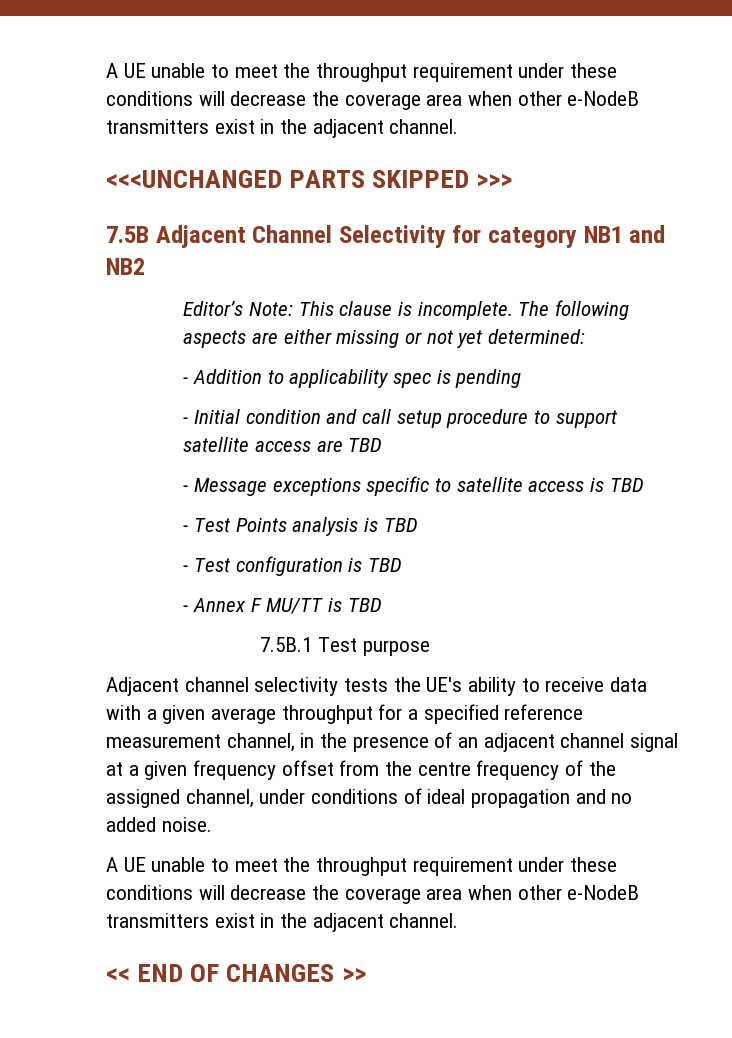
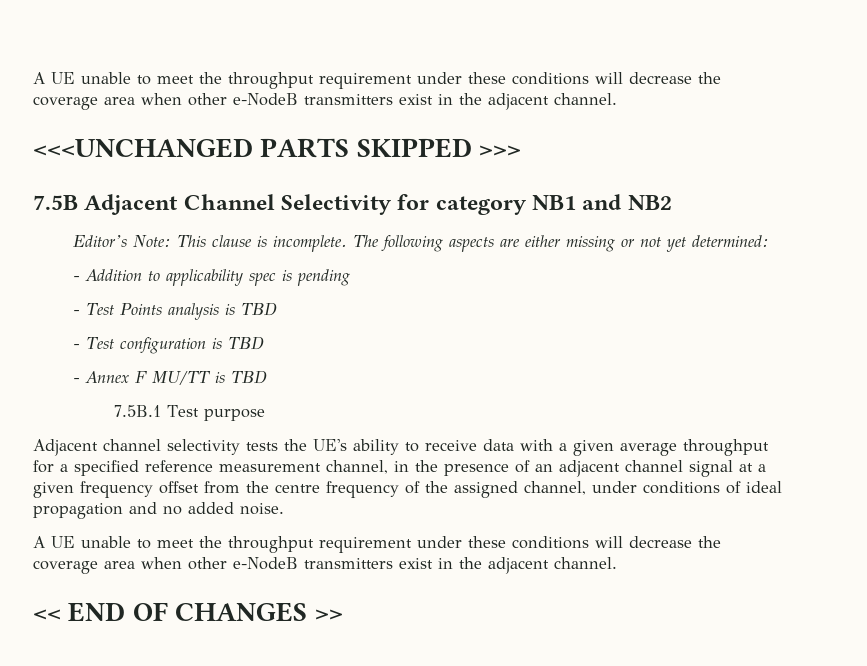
- - Initial condition and call setup procedure to support satellite access are TBD
- - Message exceptions specific to satellite access is TBD

